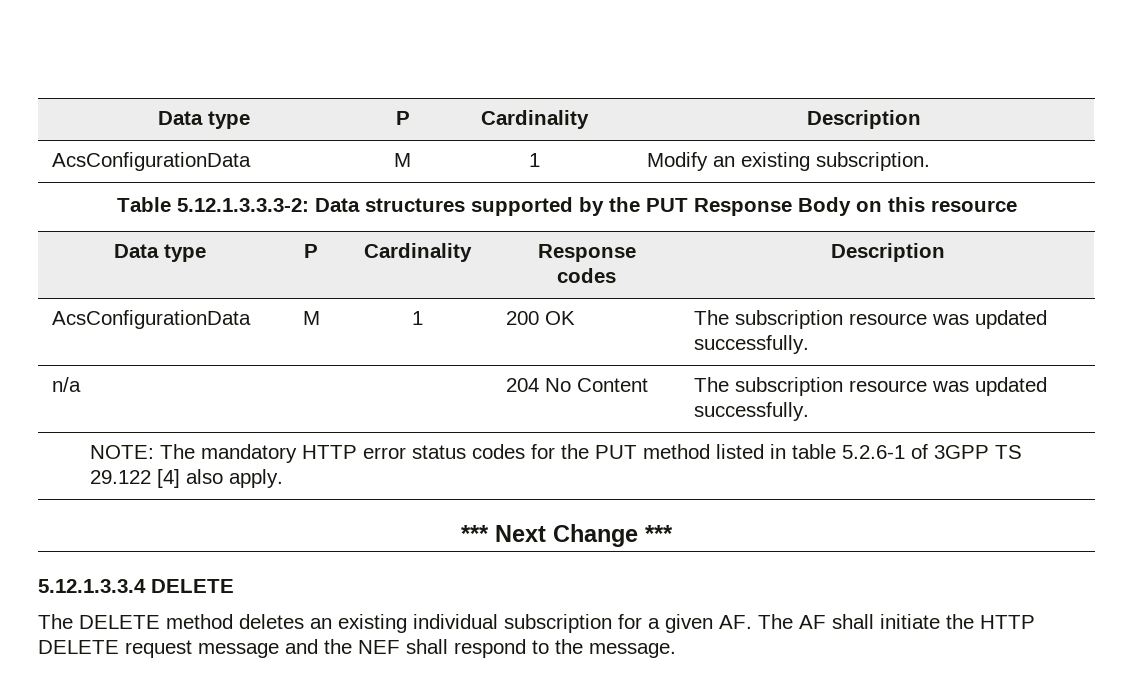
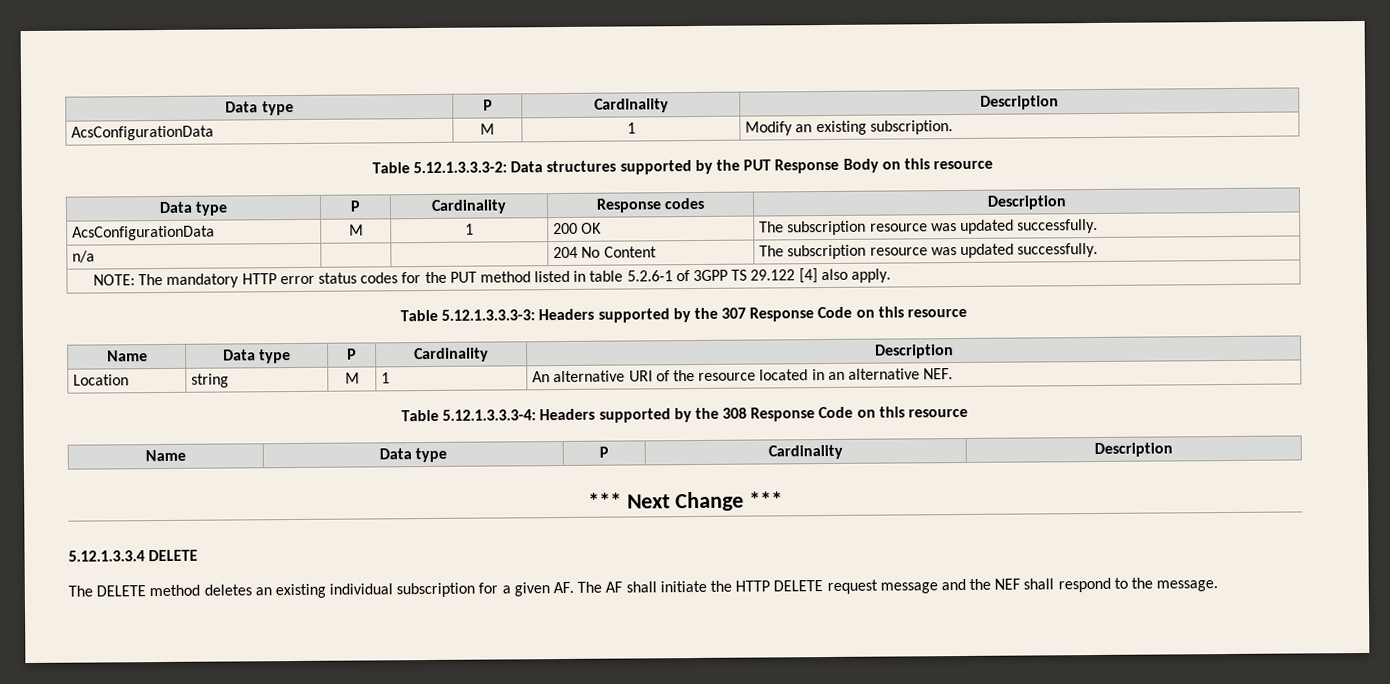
+ Table 5.12.1.3.3.3-3: Headers supported by the 307 Response Code on this resource
+ Name | Data type | P | Cardinality | Description
+ Location | string | M | 1 | An alternative URI of the resource located in an alternative NEF.
+ Table 5.12.1.3.3.3-4: Headers supported by the 308 Response Code on this resource
+ Name | Data type | P | Cardinality | Description

